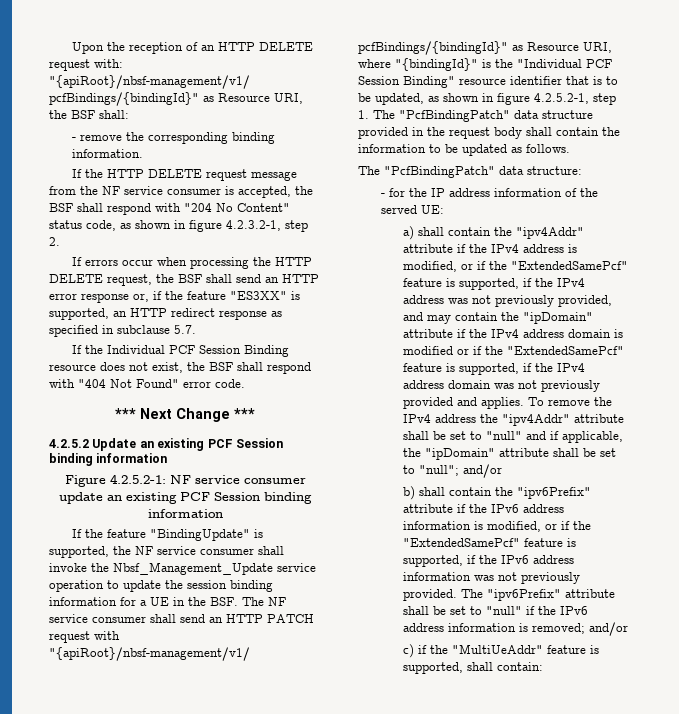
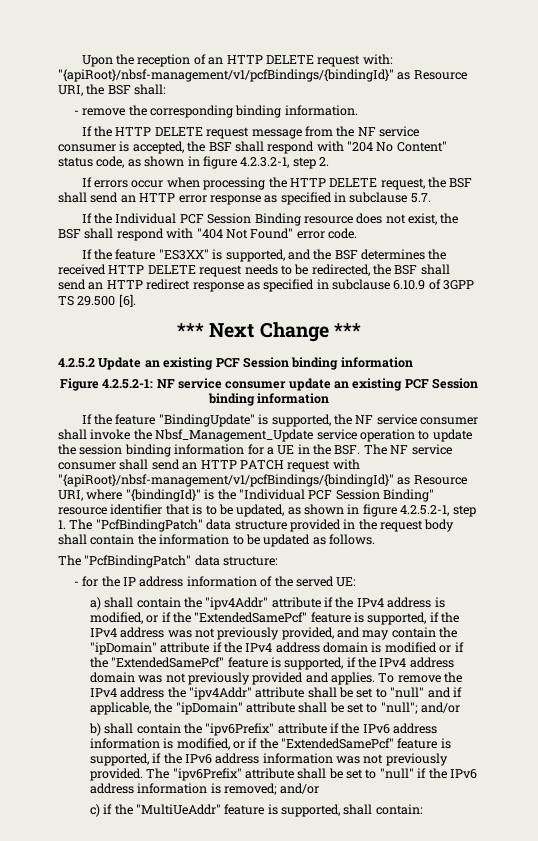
- If errors occur when processing the HTTP DELETE request, the BSF shall send an HTTP error response or, if the feature "ES3XX" is supported, an HTTP redirect response as specified in subclause 5.7.
+ If errors occur when processing the HTTP DELETE request, the BSF shall send an HTTP error response as specified in subclause 5.7.
+ If the feature "ES3XX" is supported, and the BSF determines the received HTTP DELETE request needs to be redirected, the BSF shall send an HTTP redirect response as specified in subclause 6.10.9 of 3GPP TS 29.500 [6].

